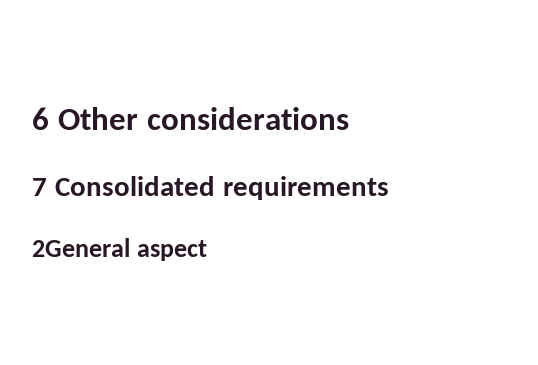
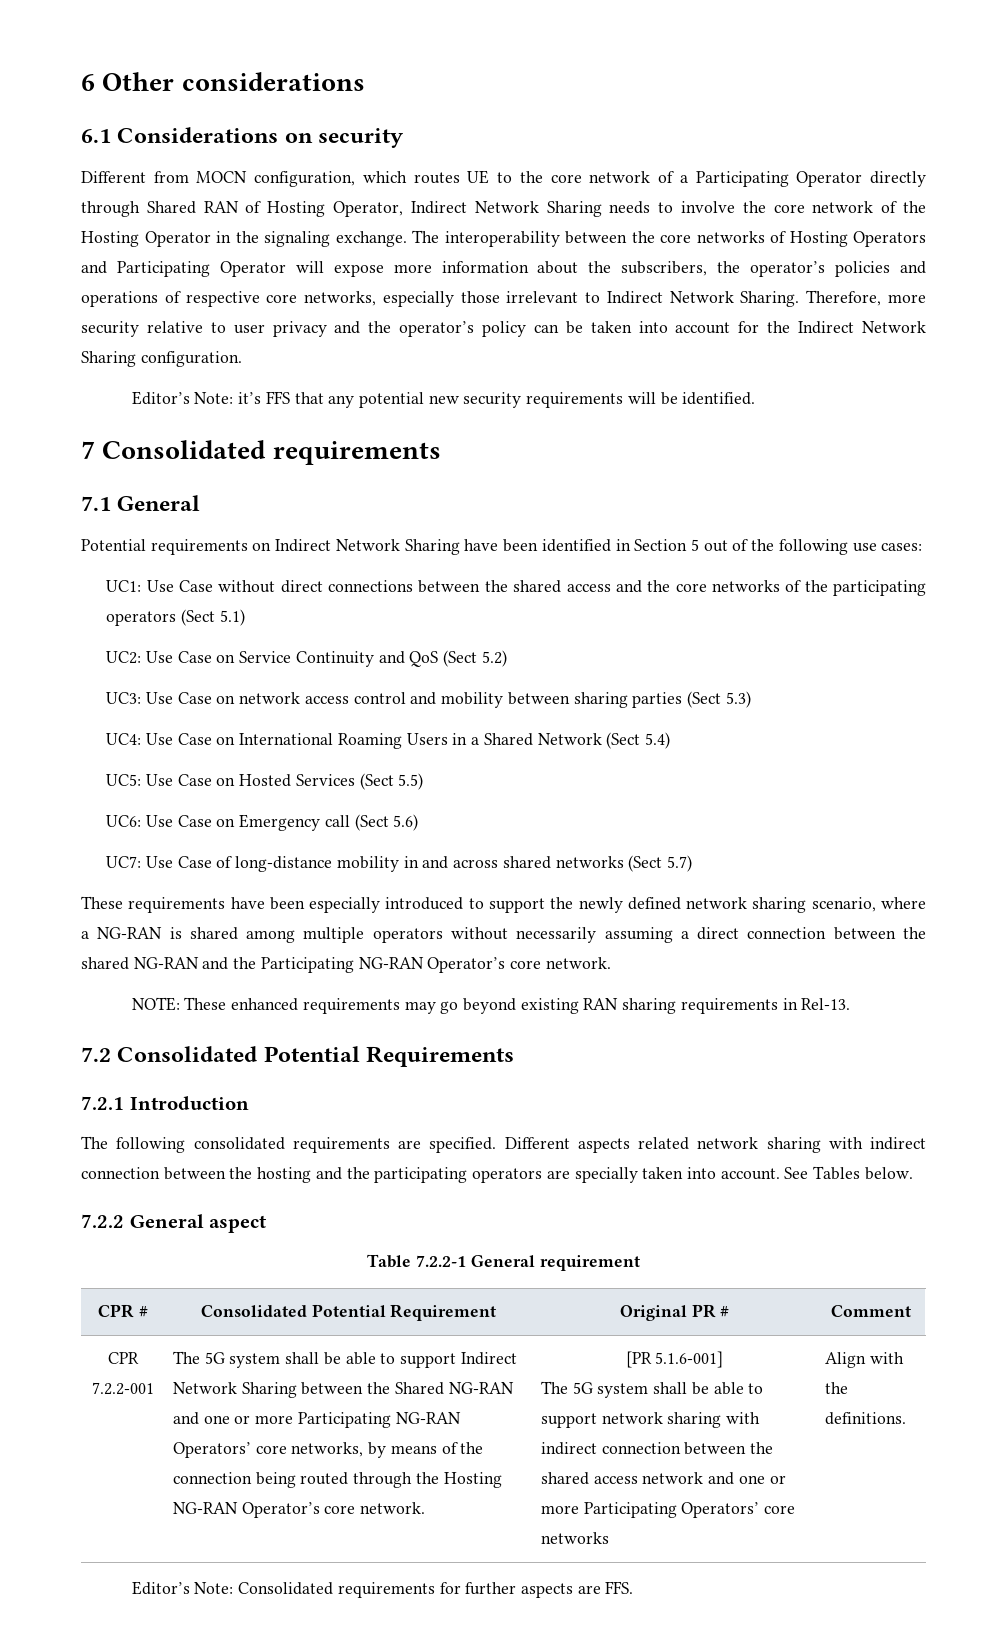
+ 6.1 Considerations on security
+ Different from MOCN configuration, which routes UE to the core network of a Participating Operator directly through Shared RAN of Hosting Operator, Indirect Network Sharing needs to involve the core network of the Hosting Operator in the signaling exchange. The interoperability between the core networks of Hosting Operators and Participating Operator will expose more information about the subscribers, the operator’s policies and operations of respective core networks, especially those irrelevant to Indirect Network Sharing. Therefore, more security relative to user privacy and the operator’s policy can be taken into account for the Indirect Network Sharing configuration.
+ Editor’s Note: it’s FFS that any potential new security requirements will be identified.
  7 Consolidated requirements
- 2General aspect
+ 7.1 General
+ Potential requirements on Indirect Network Sharing have been identified in Section 5 out of the following use cases:
+ UC1: Use Case without direct connections between the shared access and the core networks of the participating operators (Sect 5.1)
+ UC2: Use Case on Service Continuity and QoS (Sect 5.2)
+ UC3: Use Case on network access control and mobility between sharing parties (Sect 5.3)
+ UC4: Use Case on International Roaming Users in a Shared Network (Sect 5.4)
+ UC5: Use Case on Hosted Services (Sect 5.5)
+ UC6: Use Case on Emergency call (Sect 5.6)
+ UC7: Use Case of long-distance mobility in and across shared networks (Sect 5.7)
+ These requirements have been especially introduced to support the newly defined network sharing scenario, where a NG-RAN is shared among multiple operators without necessarily assuming a direct connection between the shared NG-RAN and the Participating NG-RAN Operator’s core network.
+ NOTE: These enhanced requirements may go beyond existing RAN sharing requirements in Rel-13.
+ 7.2 Consolidated Potential Requirements
+ 7.2.1 Introduction
+ The following consolidated requirements are specified. Different aspects related network sharing with indirect connection between the hosting and the participating operators are specially taken into account. See Tables below.
+ 7.2.2 General aspect
+ Table 7.2.2-1 General requirement
+ CPR # | Consolidated Potential Requirement | Original PR # | Comment
+ CPR 7.2.2-001 | The 5G system shall be able to support Indirect Network Sharing between the Shared NG-RAN and one or more Participating NG-RAN Operators’ core networks, by means of the connection being routed through the Hosting NG-RAN Operator’s core network. | [PR 5.1.6-001]
+ The 5G system shall be able to support network sharing with indirect connection between the shared access network and one or more Participating Operators’ core networks | Align with the definitions.
+ Editor’s Note: Consolidated requirements for further aspects are FFS.

